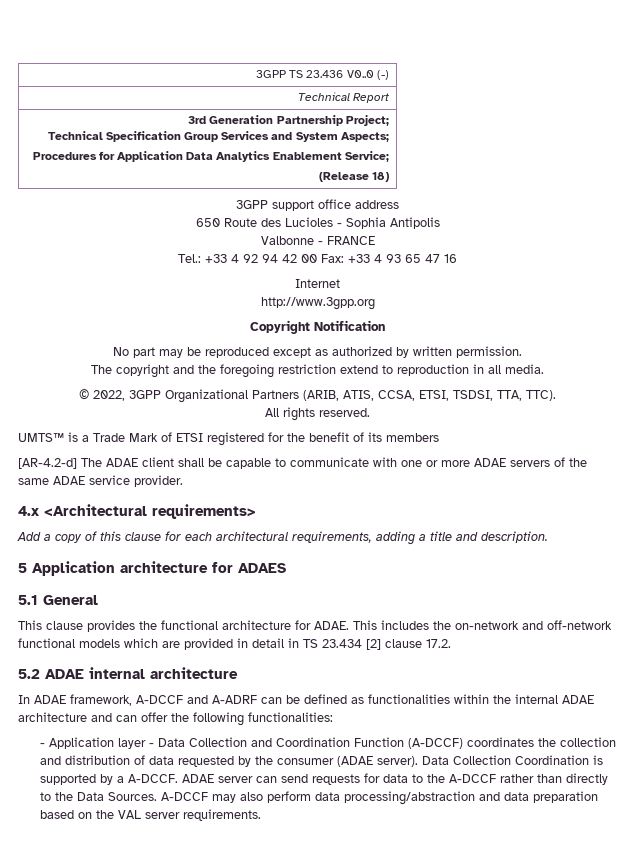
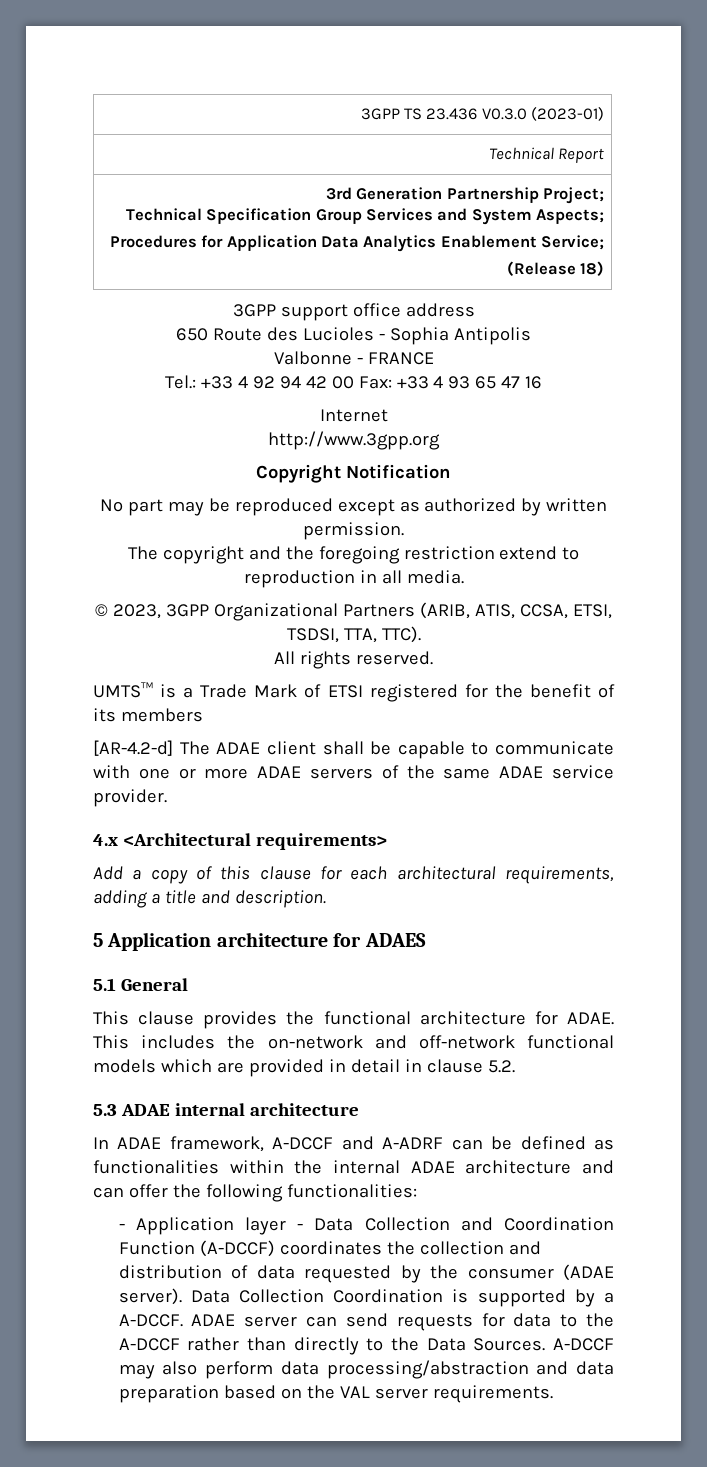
- 3GPP TS 23.436 V0..0 (-)
+ 3GPP TS 23.436 V0.3.0 (2023-01)
- © 2022, 3GPP Organizational Partners (ARIB, ATIS, CCSA, ETSI, TSDSI, TTA, TTC).
+ © 2023, 3GPP Organizational Partners (ARIB, ATIS, CCSA, ETSI, TSDSI, TTA, TTC).
- This includes the on-network and off-network functional models which are provided in detail in TS 23.434 [2] clause 17.2.
- 5.2 ADAE internal architecture
+ This includes the on-network and off-network functional models which are provided in detail in clause 5.2.
+ 5.3 ADAE internal architecture

